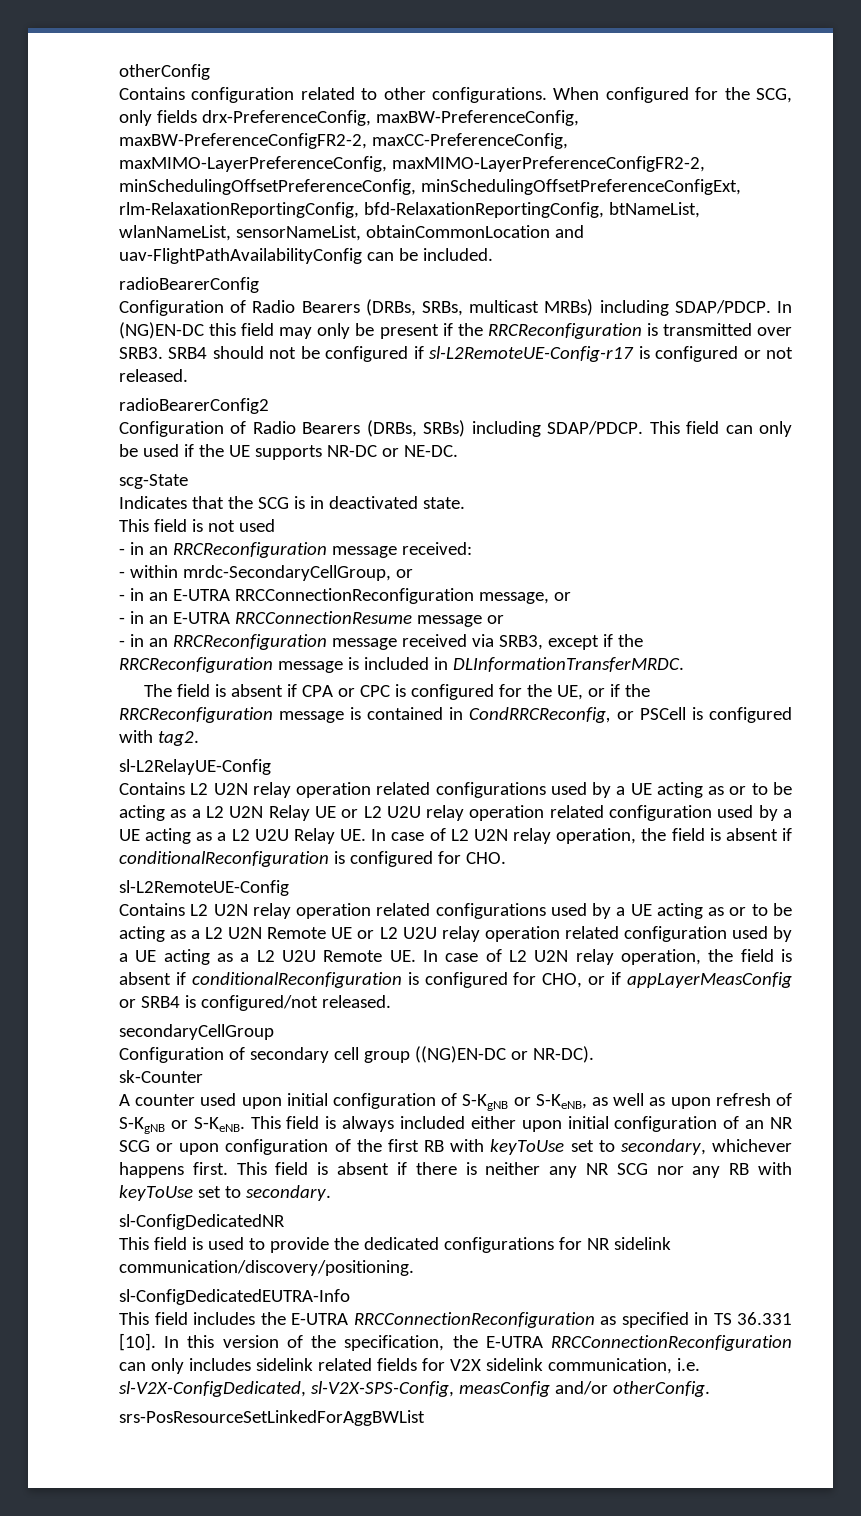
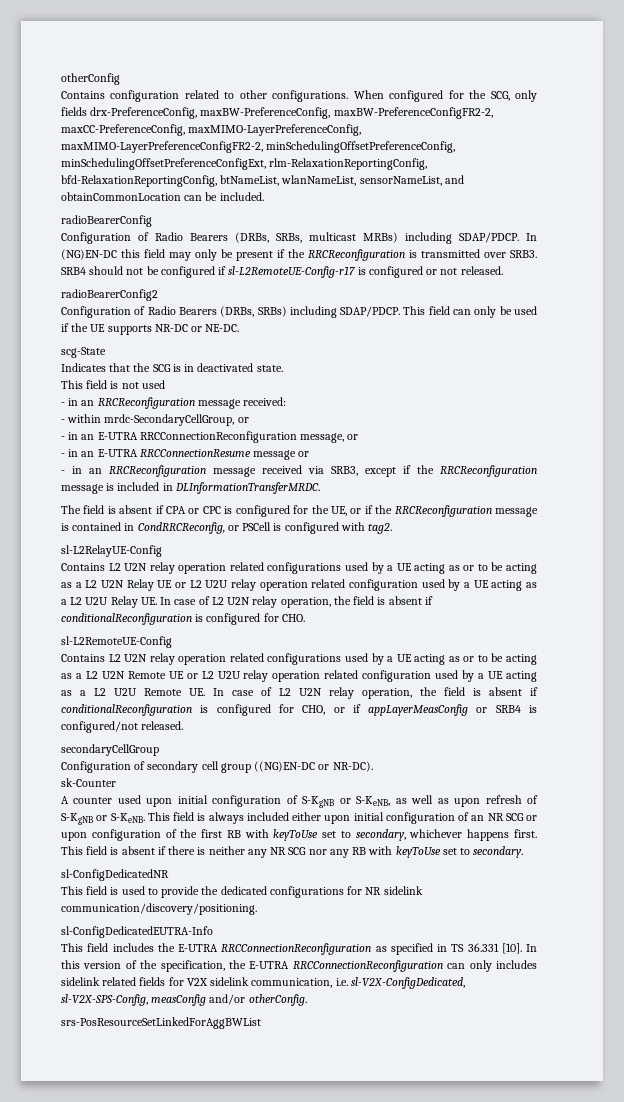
- When configured for the SCG, only fields drx-PreferenceConfig, maxBW-PreferenceConfig, maxBW-PreferenceConfigFR2-2, maxCC-PreferenceConfig, maxMIMO-LayerPreferenceConfig, maxMIMO-LayerPreferenceConfigFR2-2, minSchedulingOffsetPreferenceConfig, minSchedulingOffsetPreferenceConfigExt, rlm-RelaxationReportingConfig, bfd-RelaxationReportingConfig, btNameList, wlanNameList, sensorNameList, obtainCommonLocation and uav-FlightPathAvailabilityConfig can be included.
+ When configured for the SCG, only fields drx-PreferenceConfig, maxBW-PreferenceConfig, maxBW-PreferenceConfigFR2-2, maxCC-PreferenceConfig, maxMIMO-LayerPreferenceConfig, maxMIMO-LayerPreferenceConfigFR2-2, minSchedulingOffsetPreferenceConfig, minSchedulingOffsetPreferenceConfigExt, rlm-RelaxationReportingConfig, bfd-RelaxationReportingConfig, btNameList, wlanNameList, sensorNameList, and obtainCommonLocation can be included.

